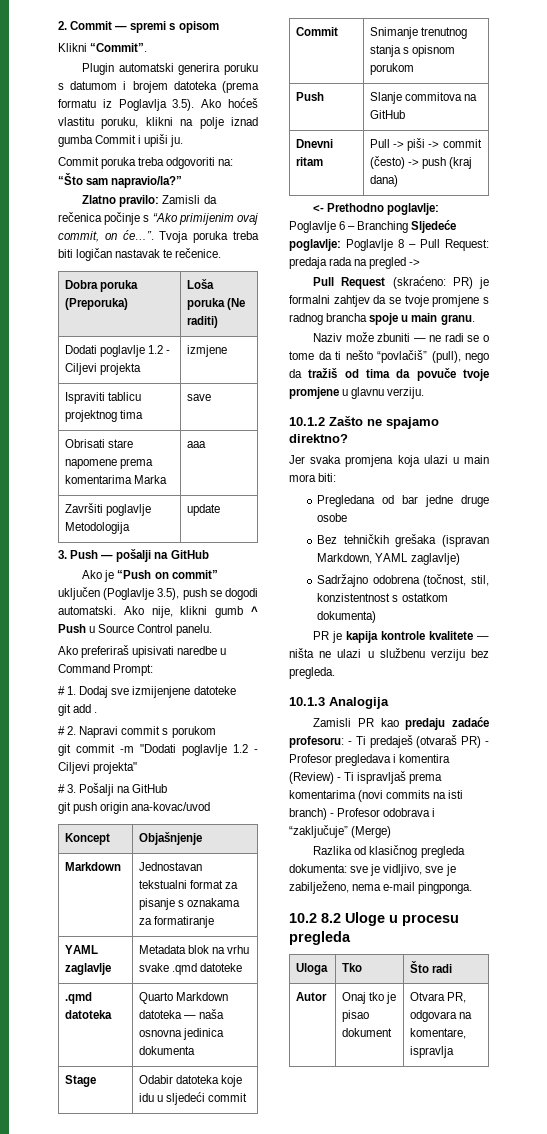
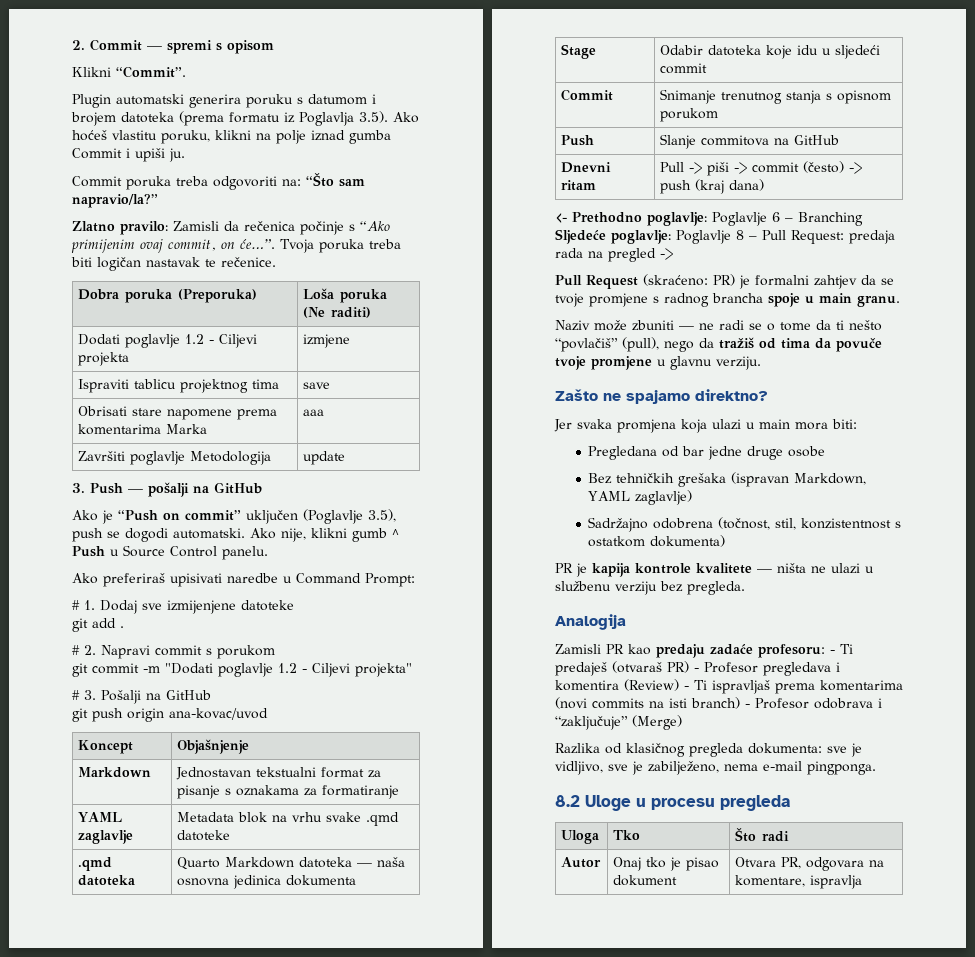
- 10.1.2 Zašto ne spajamo direktno?
+ Zašto ne spajamo direktno?
- 10.1.3 Analogija
+ Analogija
- 10.2 8.2 Uloge u procesu pregleda
+ 8.2 Uloge u procesu pregleda

